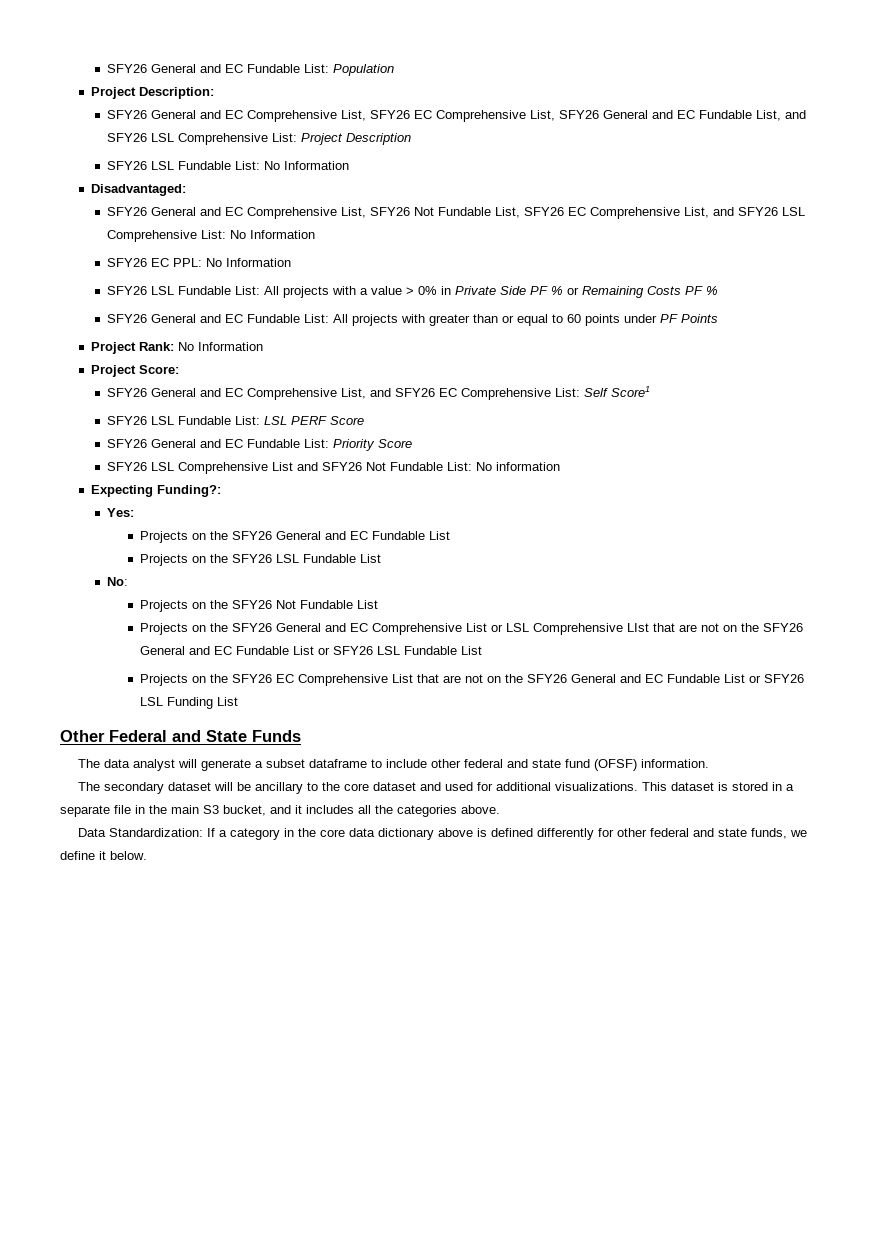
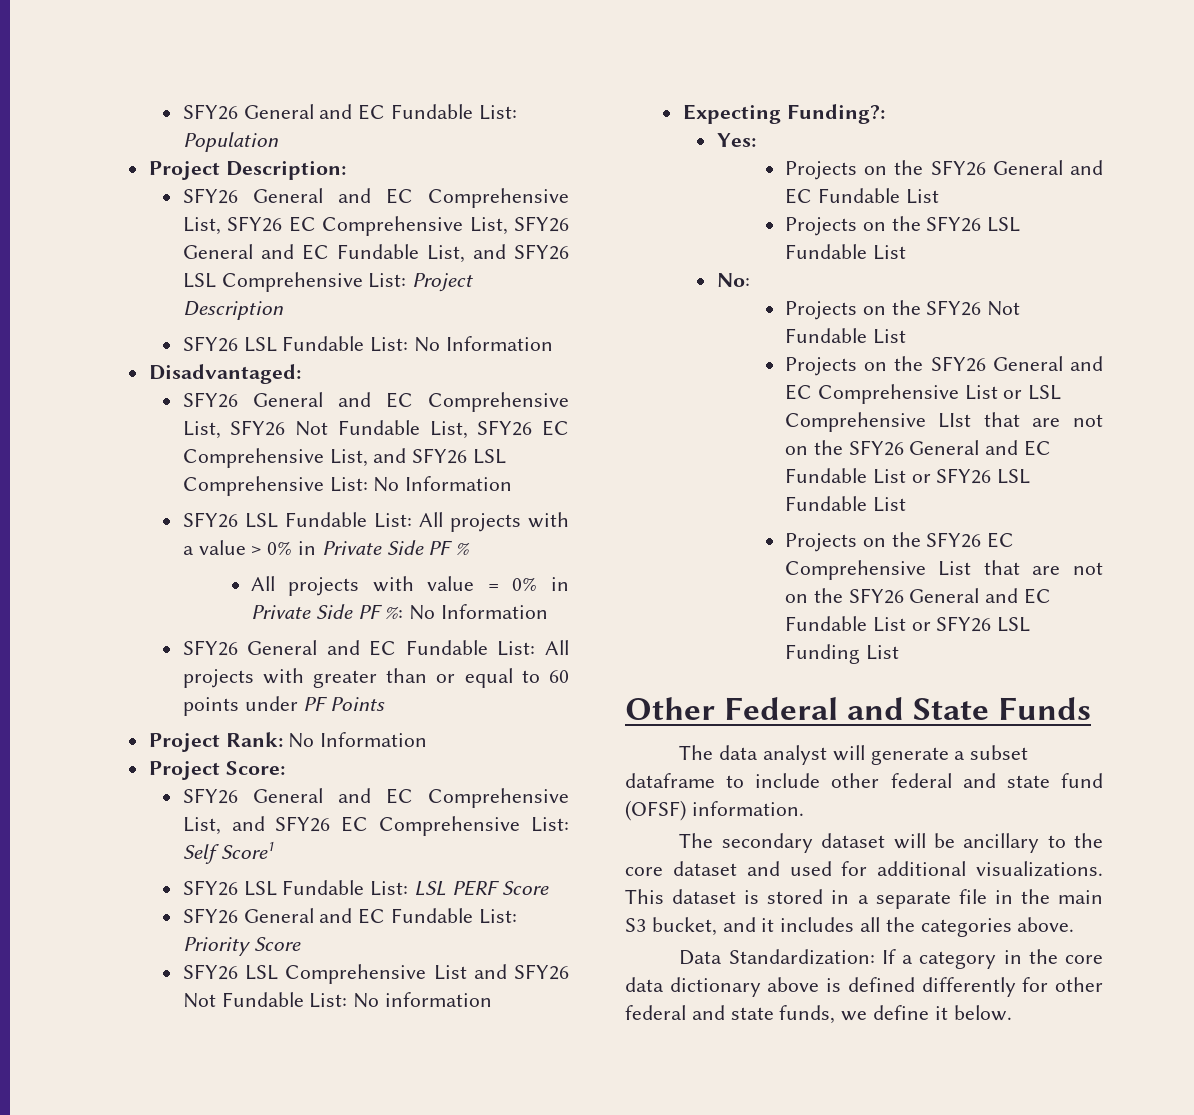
- SFY26 EC PPL: No Information
- SFY26 LSL Fundable List: All projects with a value > 0% in Private Side PF % or Remaining Costs PF %
+ SFY26 LSL Fundable List: All projects with a value > 0% in Private Side PF %
+ All projects with value = 0% in Private Side PF %: No Information

